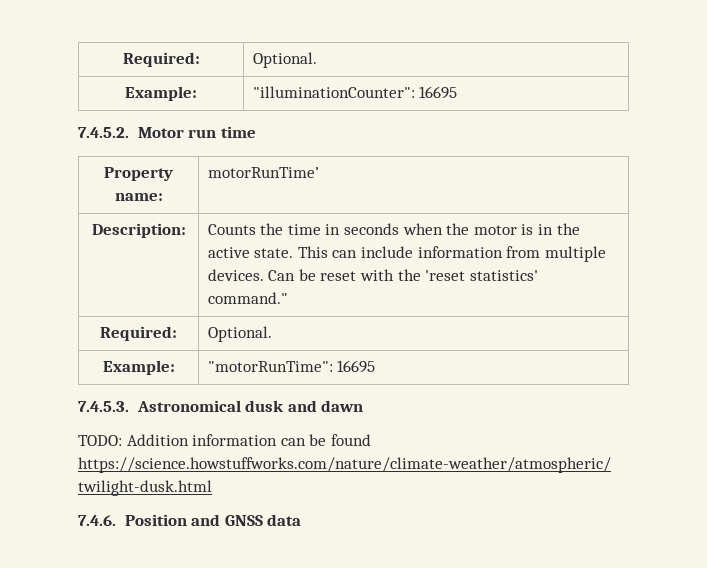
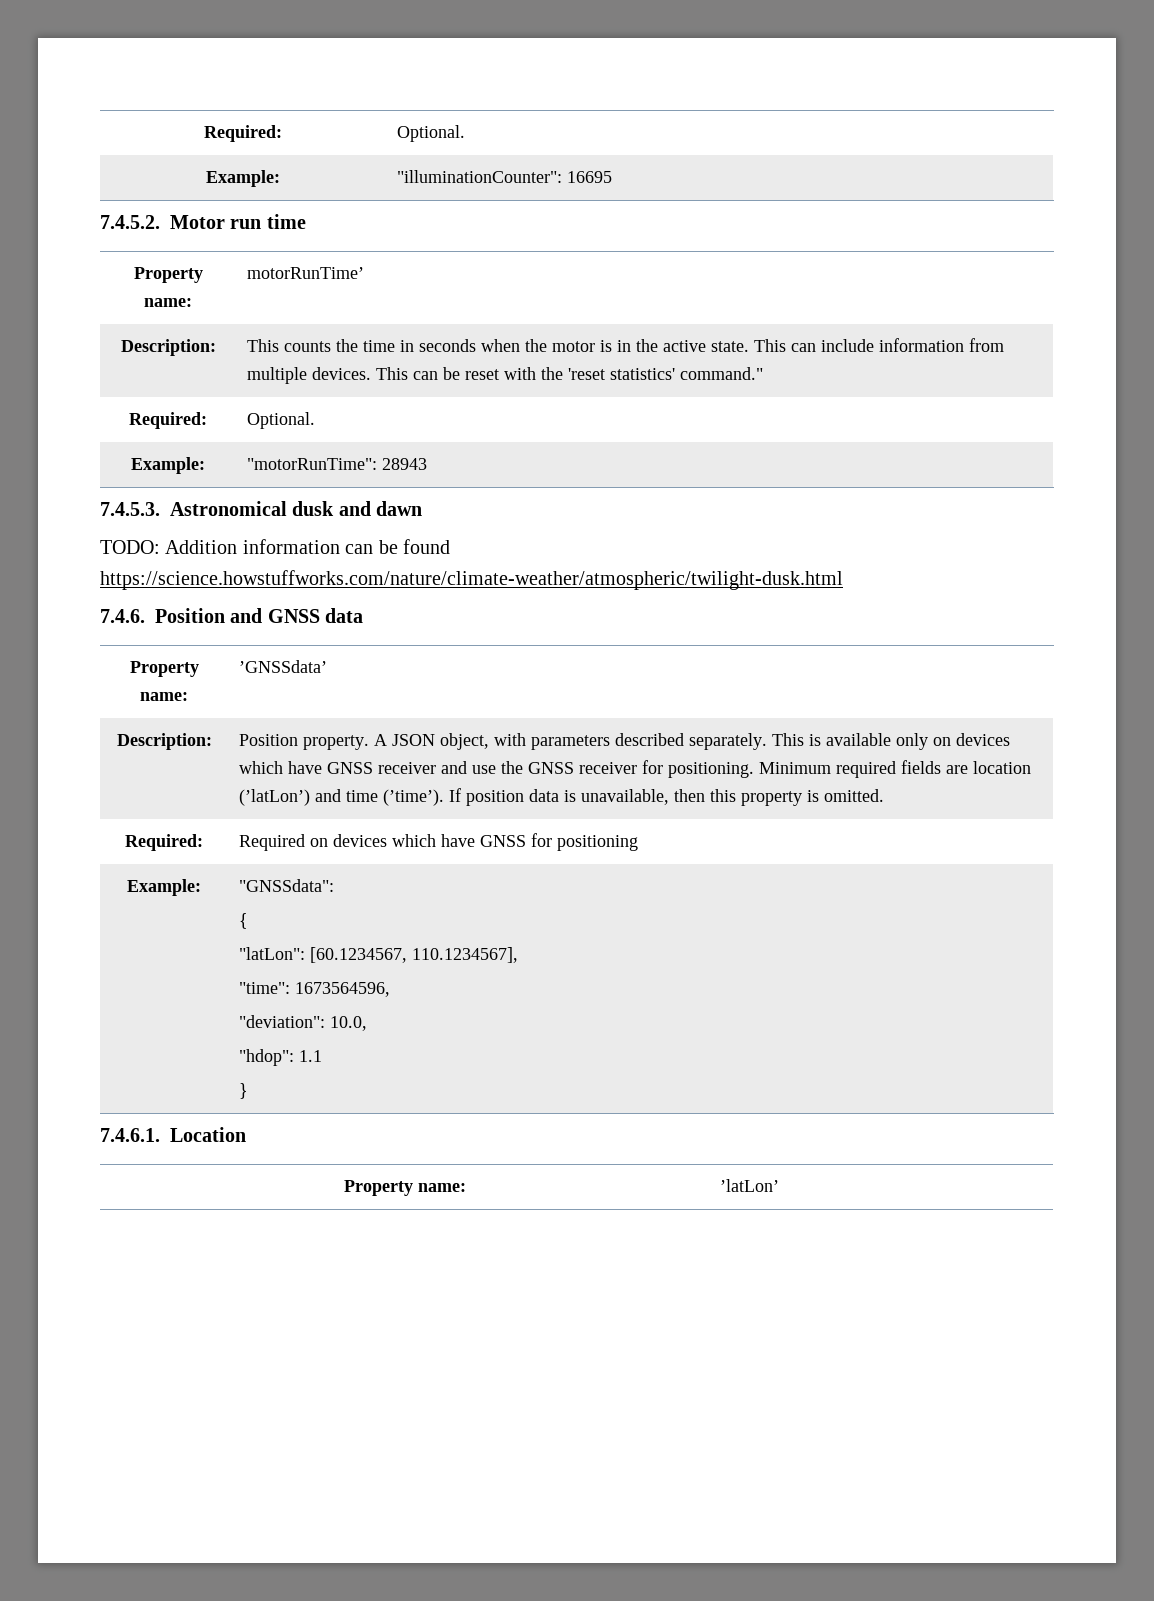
- Description: | Counts the time in seconds when the motor is in the active state. This can include information from multiple devices. Can be reset with the 'reset statistics' command."
+ Description: | This counts the time in seconds when the motor is in the active state. This can include information from multiple devices. This can be reset with the 'reset statistics' command."
- Example: | "motorRunTime": 16695
+ Example: | "motorRunTime": 28943
+ Property name: | ’GNSSdata’
+ Description: | Position property. A JSON object, with parameters described separately. This is available only on devices which have GNSS receiver and use the GNSS receiver for positioning. Minimum required fields are location (’latLon’) and time (’time’). If position data is unavailable, then this property is omitted.
+ Required: | Required on devices which have GNSS for positioning
+ Example: | "GNSSdata":
+ {
+ "latLon": [60.1234567, 110.1234567],
+ "time": 1673564596,
+ "deviation": 10.0,
+ "hdop": 1.1
+ }
+ 7.4.6.1. Location
+ Property name: | ’latLon’

